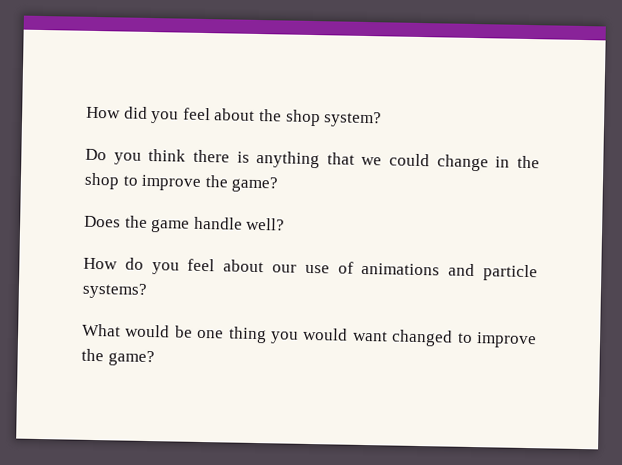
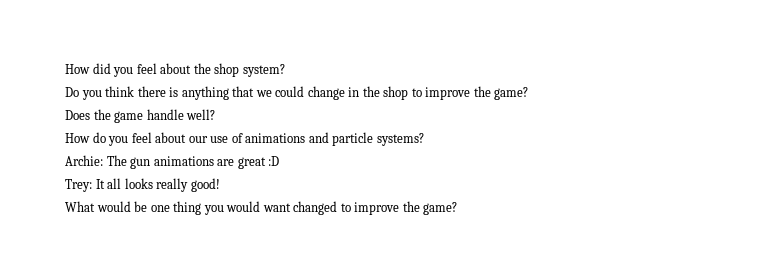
+ Archie: The gun animations are great :D
+ Trey: It all looks really good!

